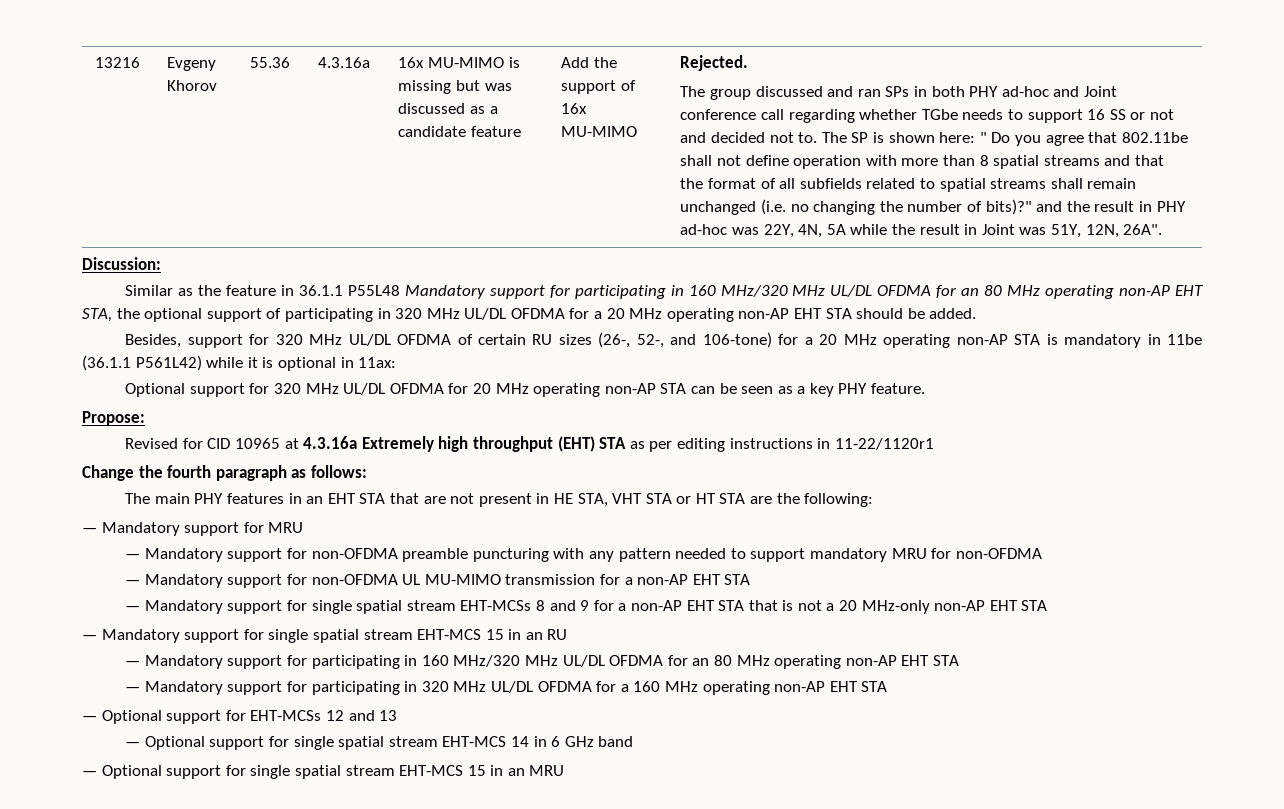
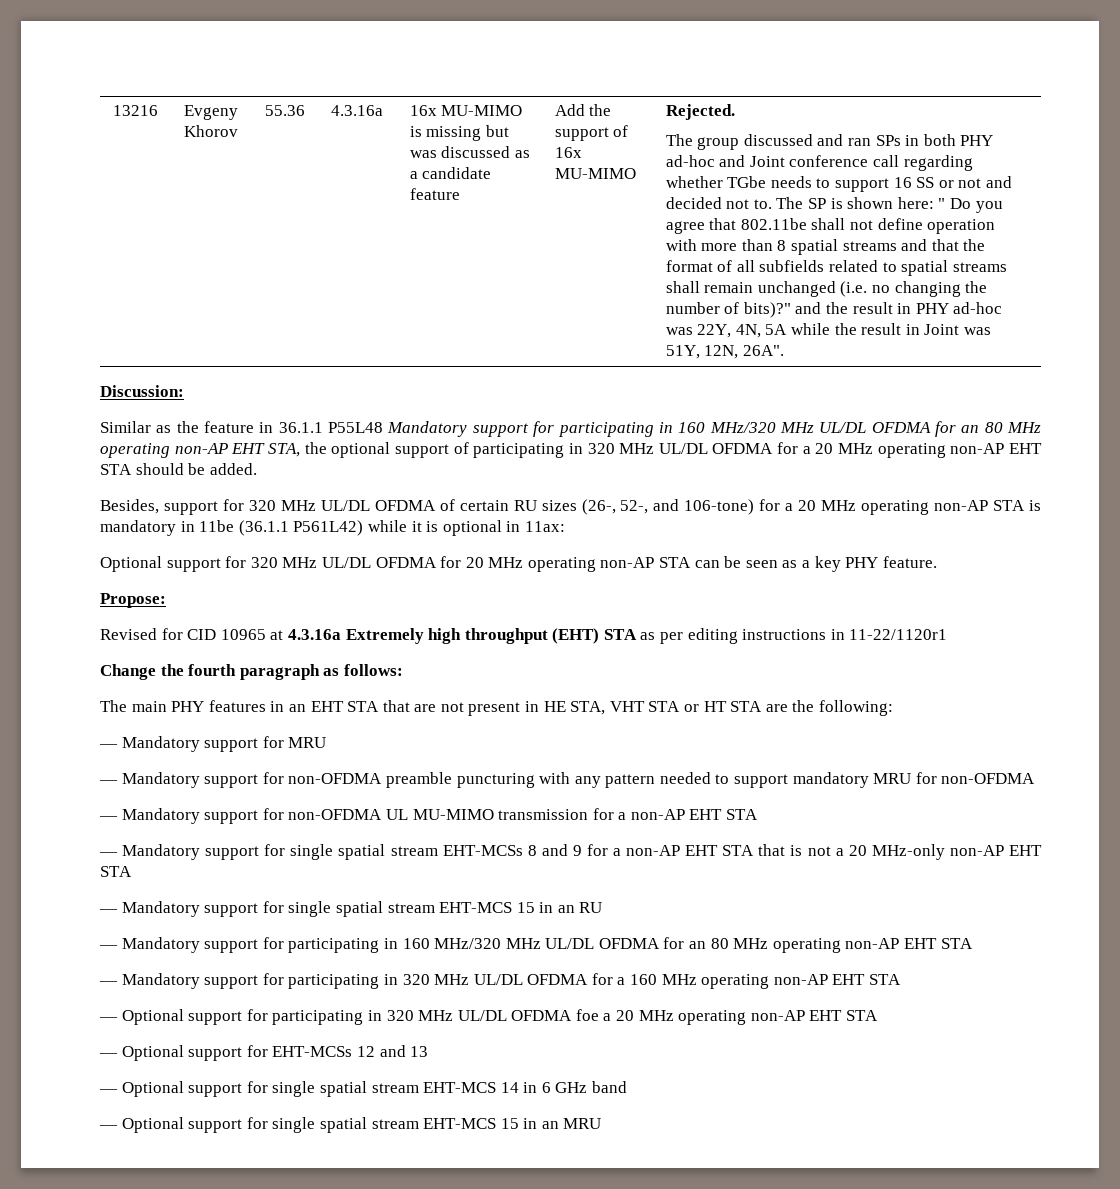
+ — Optional support for participating in 320 MHz UL/DL OFDMA foe a 20 MHz operating non-AP EHT STA

